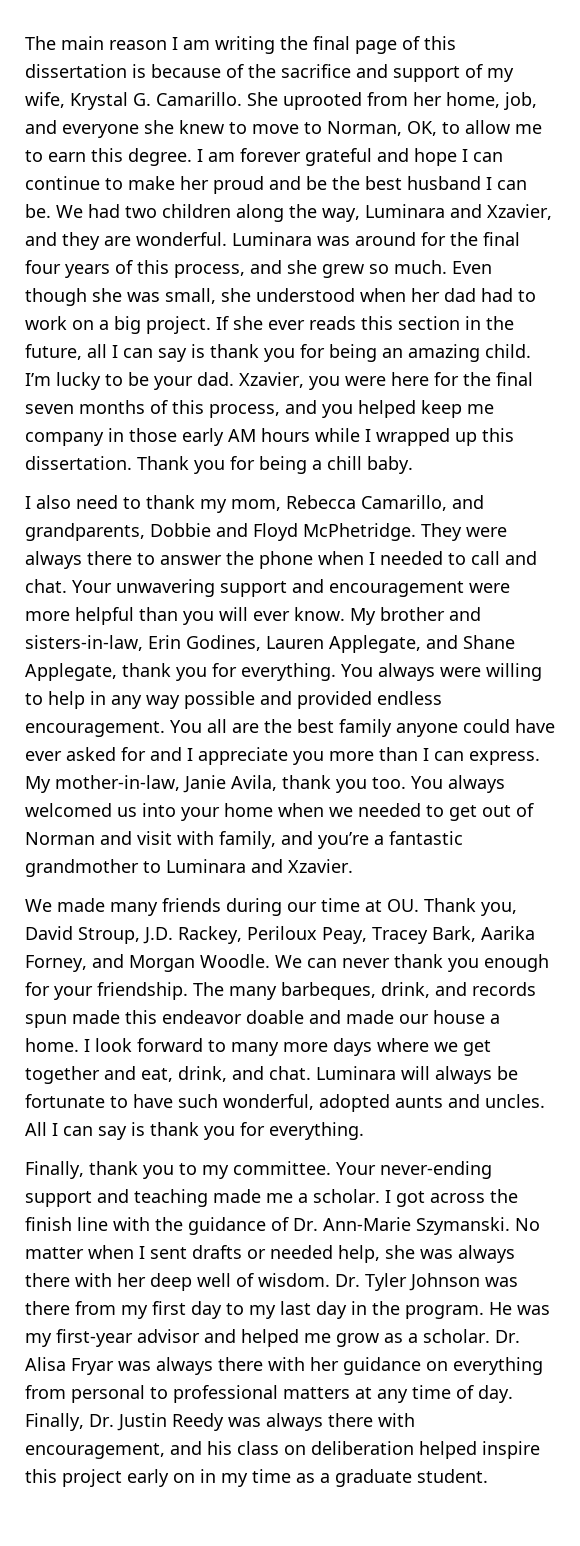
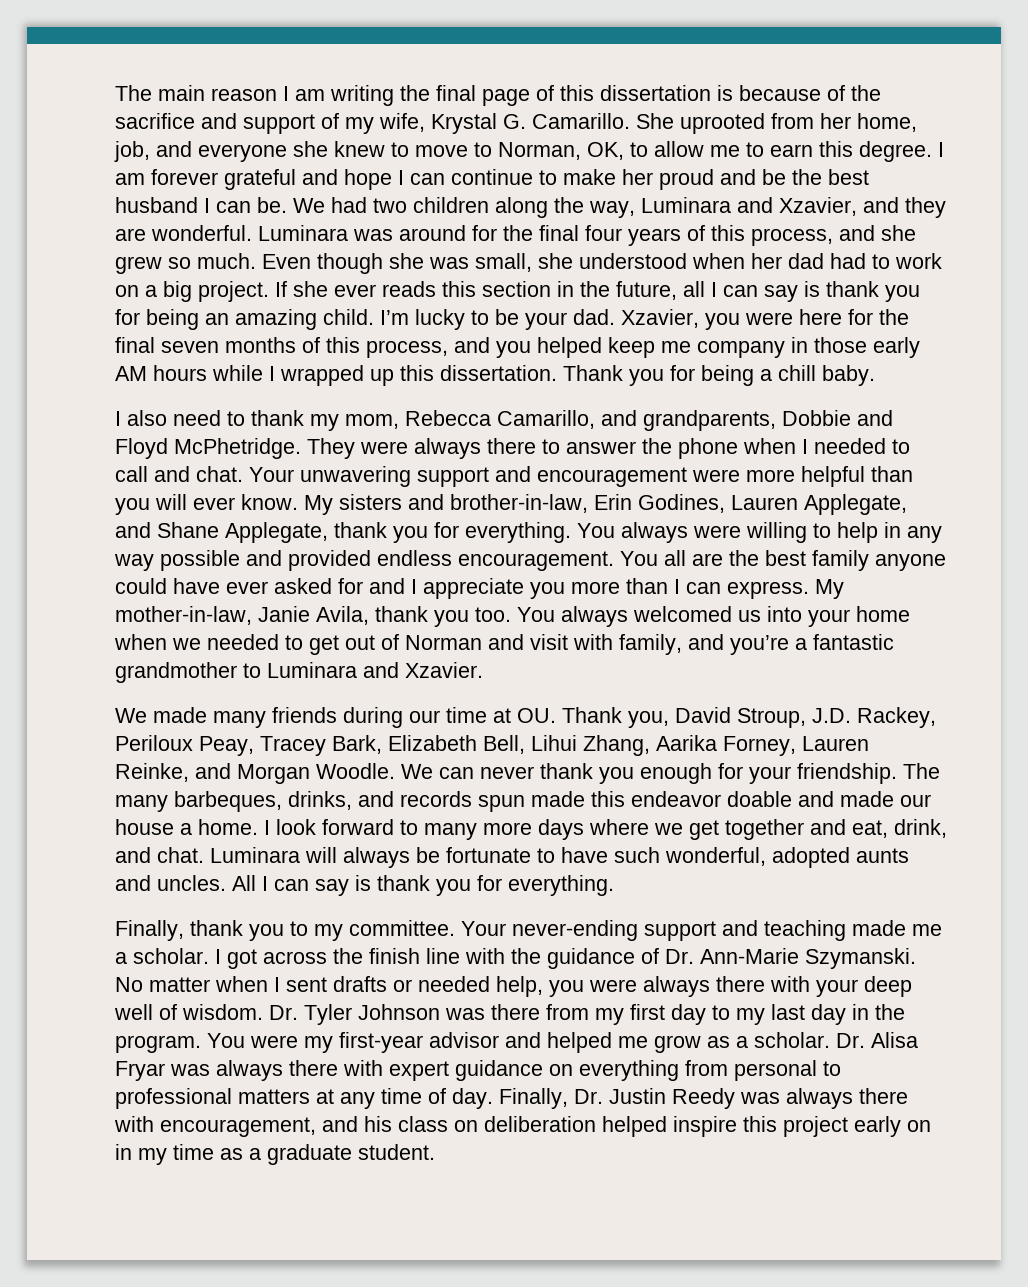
- My brother and sisters-in-law, Erin Godines, Lauren Applegate, and Shane Applegate, thank you for everything.
+ My sisters and brother-in-law, Erin Godines, Lauren Applegate, and Shane Applegate, thank you for everything.
- We made many friends during our time at OU. Thank you, David Stroup, J.D. Rackey, Periloux Peay, Tracey Bark, Aarika Forney, and Morgan Woodle.
+ We made many friends during our time at OU. Thank you, David Stroup, J.D. Rackey, Periloux Peay, Tracey Bark, Elizabeth Bell, Lihui Zhang, Aarika Forney, Lauren Reinke, and Morgan Woodle.
- The many barbeques, drink, and records spun made this endeavor doable and made our house a home.
+ The many barbeques, drinks, and records spun made this endeavor doable and made our house a home.
- No matter when I sent drafts or needed help, she was always there with her deep well of wisdom.
+ No matter when I sent drafts or needed help, you were always there with your deep well of wisdom.
- He was my first-year advisor and helped me grow as a scholar.
+ You were my first-year advisor and helped me grow as a scholar.
- Dr. Alisa Fryar was always there with her guidance on everything from personal to professional matters at any time of day.
+ Dr. Alisa Fryar was always there with expert guidance on everything from personal to professional matters at any time of day.

